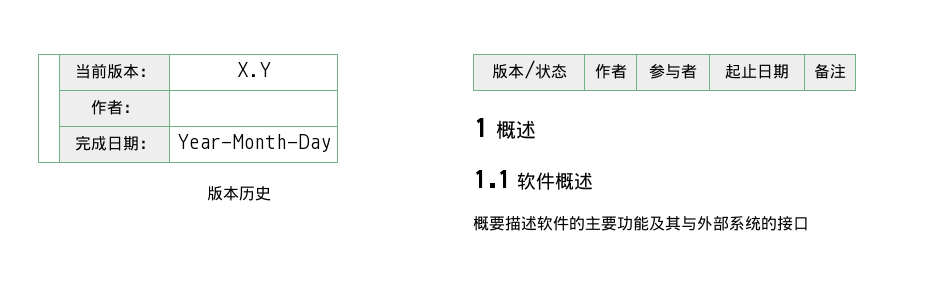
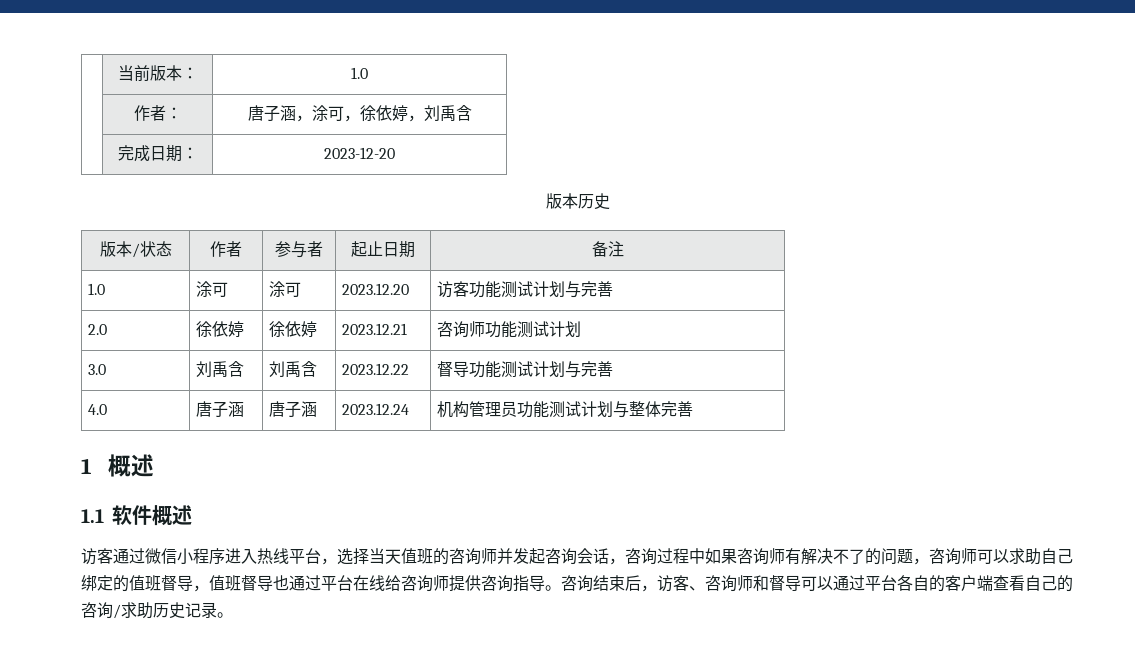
- | 当前版本： | X.Y
+ | 当前版本： | 1.0
- | 作者： |
+ | 作者： | 唐子涵，涂可，徐依婷，刘禹含
- | 完成日期： | Year-Month-Day
+ | 完成日期： | 2023-12-20
+ 1.0 | 涂可 | 涂可 | 2023.12.20 | 访客功能测试计划与完善
+ 2.0 | 徐依婷 | 徐依婷 | 2023.12.21 | 咨询师功能测试计划
+ 3.0 | 刘禹含 | 刘禹含 | 2023.12.22 | 督导功能测试计划与完善
+ 4.0 | 唐子涵 | 唐子涵 | 2023.12.24 | 机构管理员功能测试计划与整体完善
- 概要描述软件的主要功能及其与外部系统的接口
+ 访客通过微信小程序进入热线平台，选择当天值班的咨询师并发起咨询会话，咨询过程中如果咨询师有解决不了的问题，咨询师可以求助自己绑定的值班督导，值班督导也通过平台在线给咨询师提供咨询指导。咨询结束后，访客、咨询师和督导可以通过平台各自的客户端查看自己的咨询/求助历史记录。

